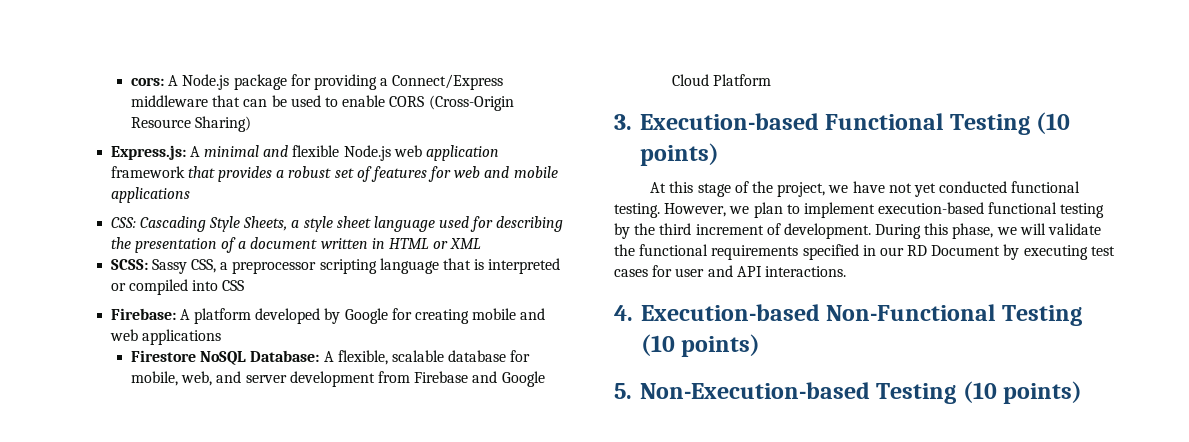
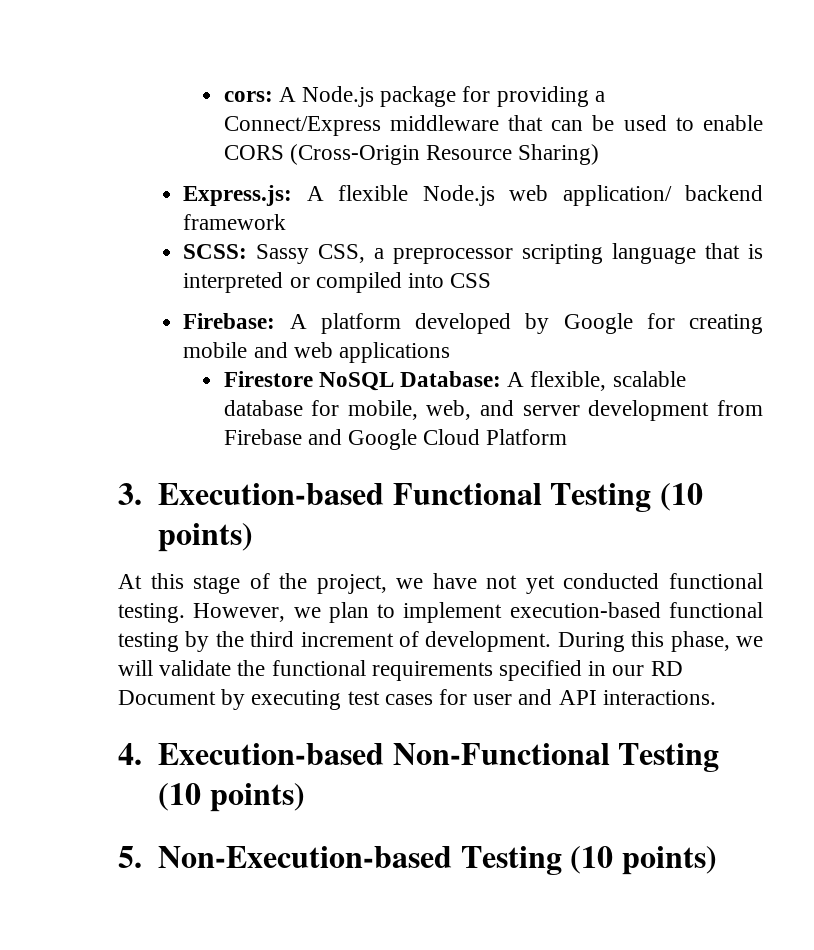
- Express.js: A minimal and flexible Node.js web application framework that provides a robust set of features for web and mobile applications
- CSS: Cascading Style Sheets, a style sheet language used for describing the presentation of a document written in HTML or XML
+ Express.js: A flexible Node.js web application/ backend framework

